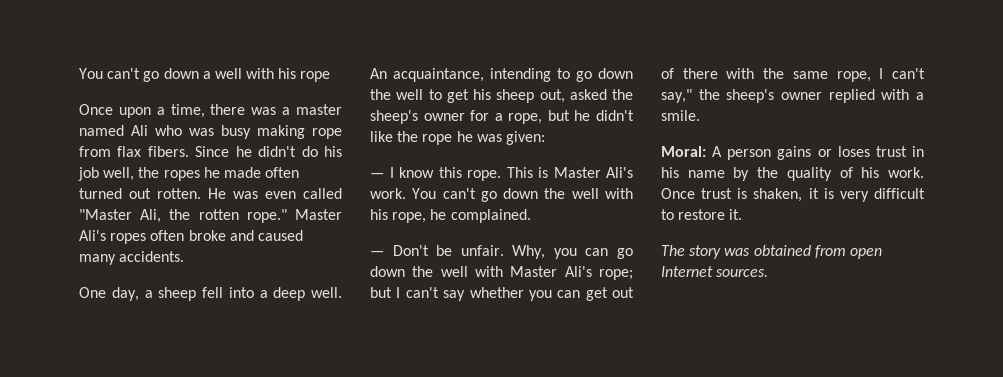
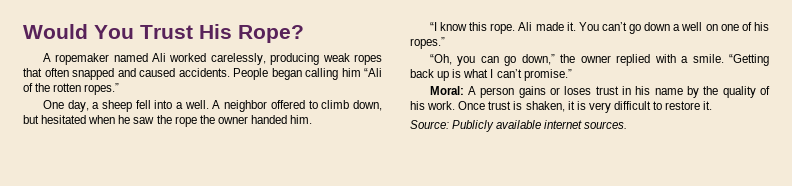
- You can't go down a well with his rope
- Once upon a time, there was a master named Ali who was busy making rope from flax fibers. Since he didn't do his job well, the ropes he made often turned out rotten. He was even called "Master Ali, the rotten rope." Master Ali's ropes often broke and caused many accidents.
+ Would You Trust His Rope?
+ A ropemaker named Ali worked carelessly, producing weak ropes that often snapped and caused accidents. People began calling him “Ali of the rotten ropes.”
- One day, a sheep fell into a deep well. An acquaintance, intending to go down the well to get his sheep out, asked the sheep's owner for a rope, but he didn't like the rope he was given:
- — I know this rope. This is Master Ali's work. You can't go down the well with his rope, he complained.
- — Don't be unfair. Why, you can go down the well with Master Ali's rope; but I can't say whether you can get out of there with the same rope, I can't say," the sheep's owner replied with a smile.
+ One day, a sheep fell into a well. A neighbor offered to climb down, but hesitated when he saw the rope the owner handed him.
+ “I know this rope. Ali made it. You can’t go down a well on one of his ropes.”
+ “Oh, you can go down,” the owner replied with a smile. “Getting back up is what I can’t promise.”
- The story was obtained from open Internet sources.
+ Source: Publicly available internet sources.

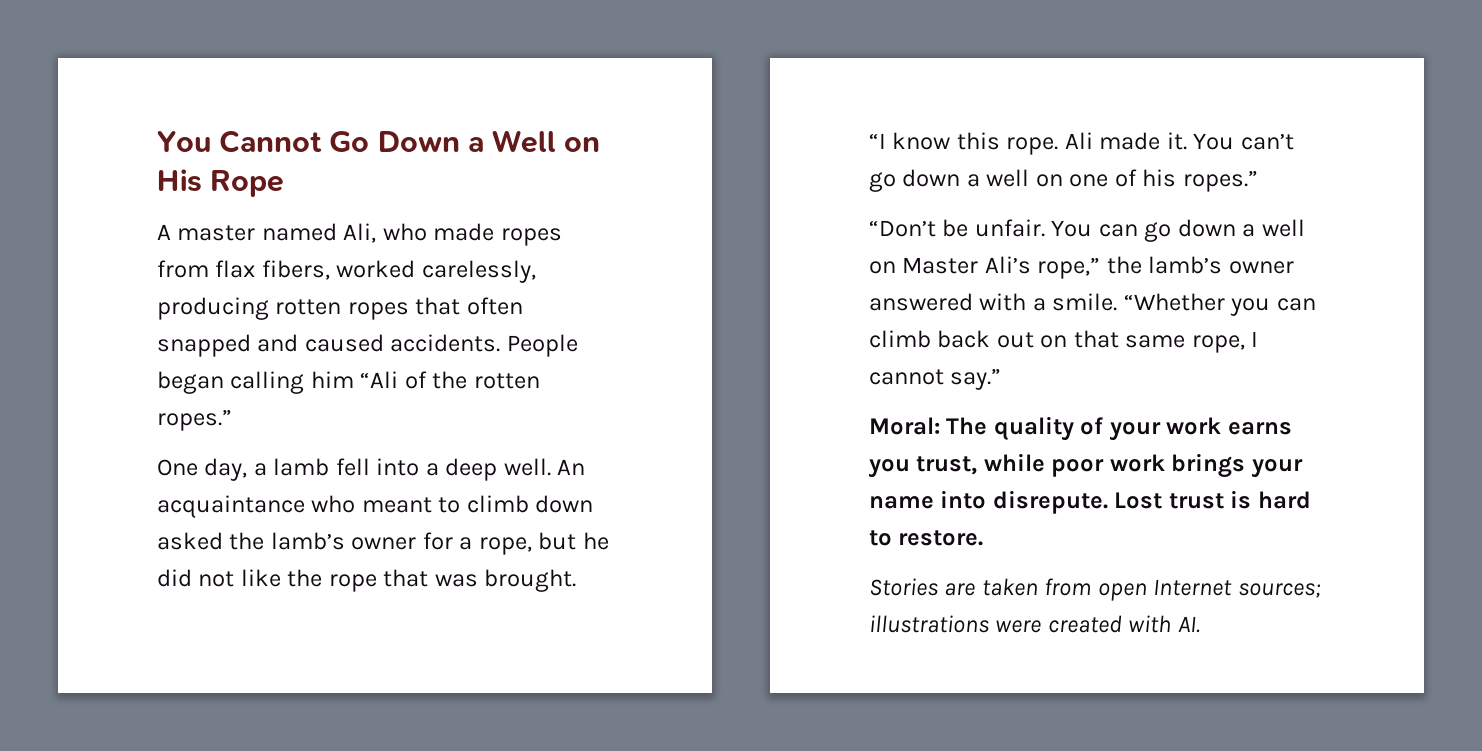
- Would You Trust His Rope?
- A ropemaker named Ali worked carelessly, producing weak ropes that often snapped and caused accidents.
+ You Cannot Go Down a Well on His Rope
+ A master named Ali, who made ropes from flax fibers, worked carelessly, producing rotten ropes that often snapped and caused accidents.
- One day, a sheep fell into a well. A neighbor offered to climb down, but hesitated when he saw the rope the owner handed him.
+ One day, a lamb fell into a deep well. An acquaintance who meant to climb down asked the lamb’s owner for a rope, but he did not like the rope that was brought.
- “Oh, you can go down,” the owner replied with a smile. “Getting back up is what I can’t promise.”
- Moral: A person gains or loses trust in his name by the quality of his work. Once trust is shaken, it is very difficult to restore it.
- Source: Publicly available internet sources.
+ “Don’t be unfair. You can go down a well on Master Ali’s rope,” the lamb’s owner answered with a smile. “Whether you can climb back out on that same rope, I cannot say.”
+ Moral: The quality of your work earns you trust, while poor work brings your name into disrepute. Lost trust is hard to restore.
+ Stories are taken from open Internet sources; illustrations were created with AI.

